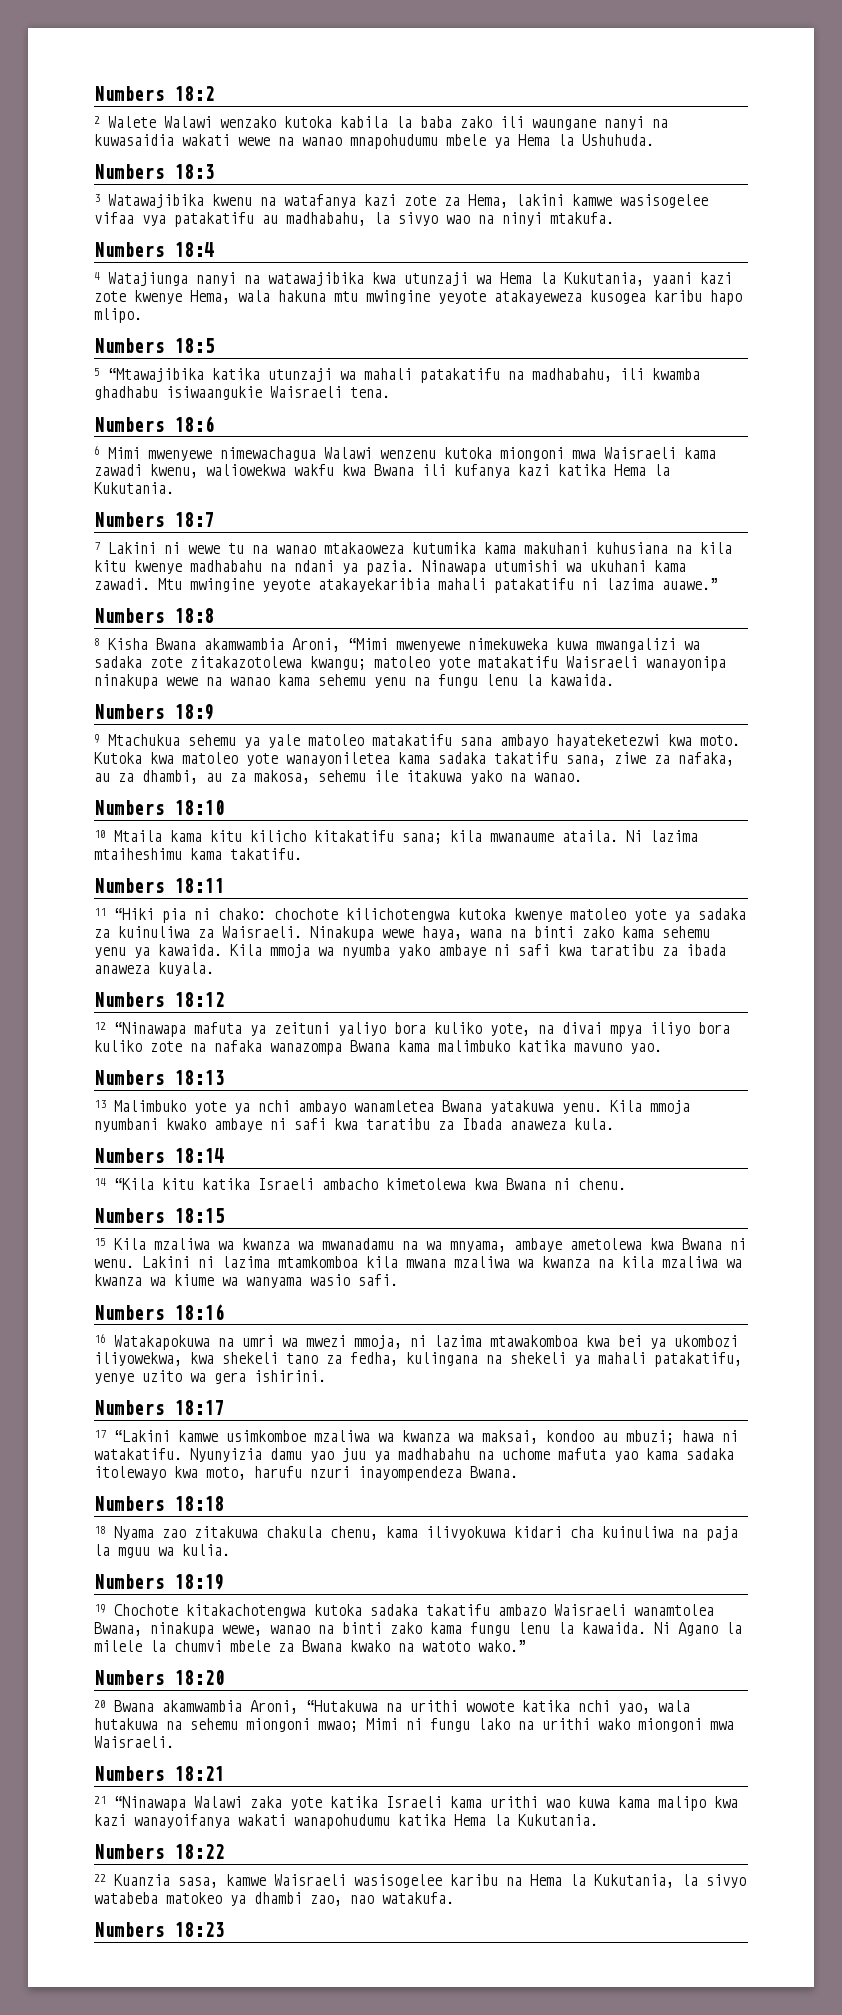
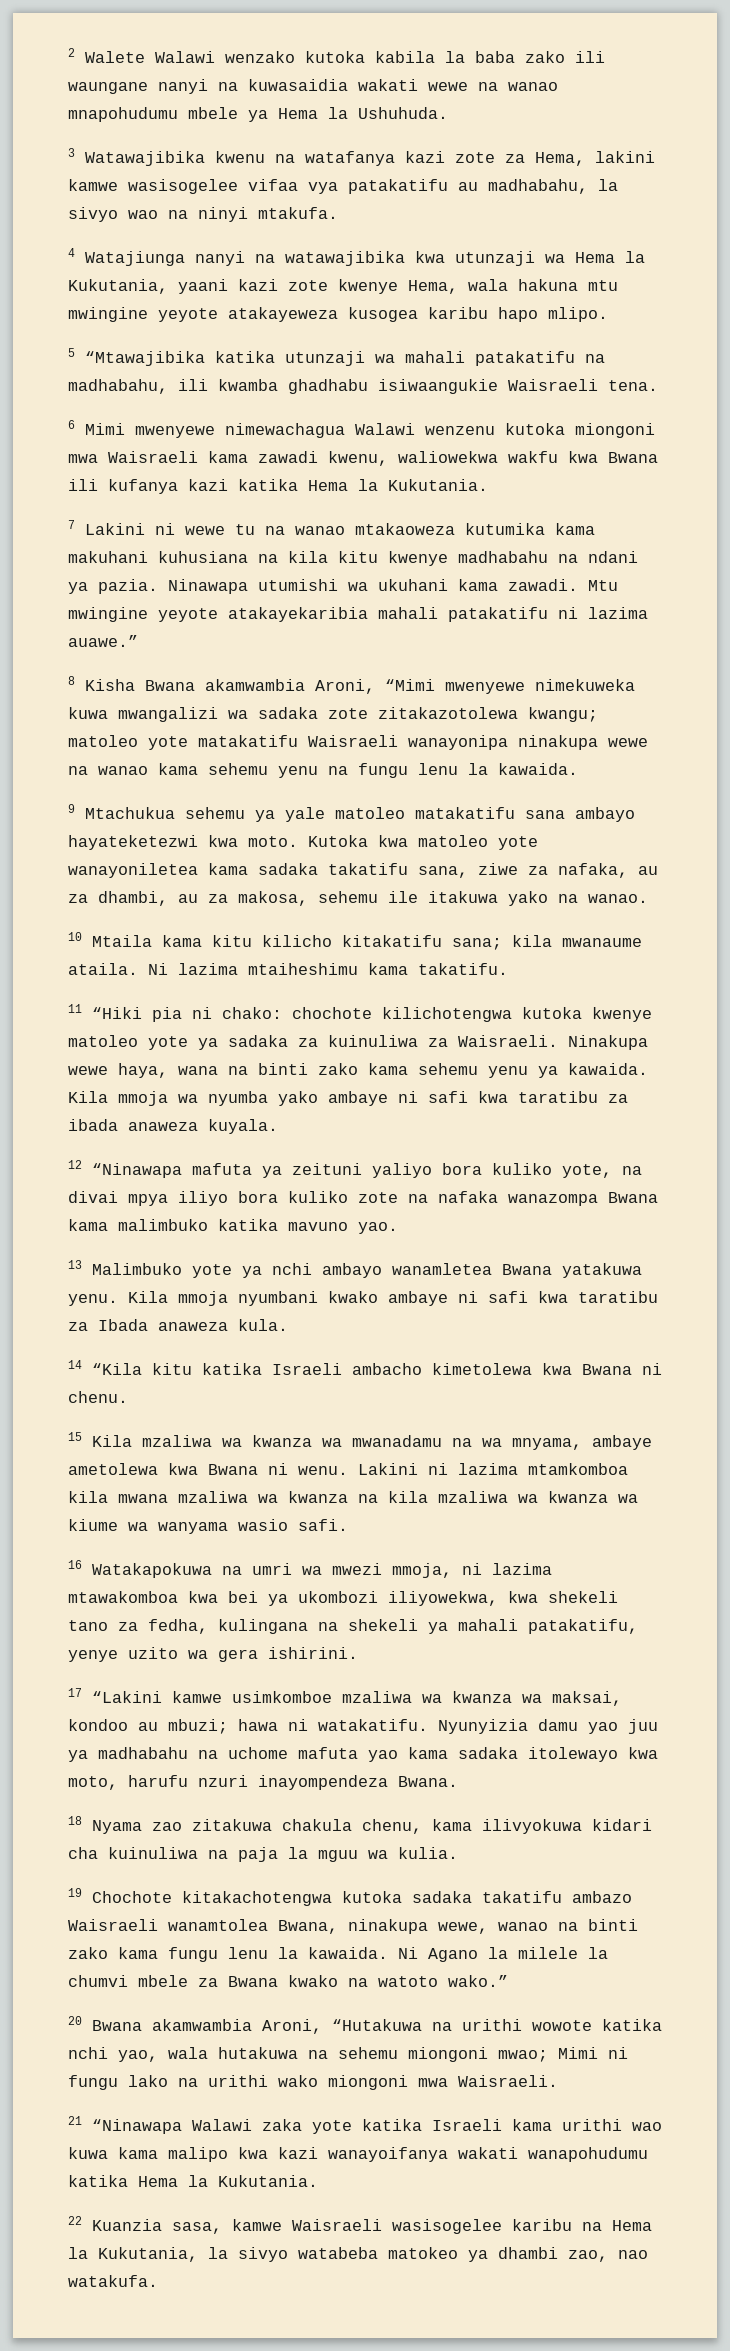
- Numbers 18:2
- Numbers 18:3
- Numbers 18:4
- Numbers 18:5
- Numbers 18:6
- Numbers 18:7
- Numbers 18:8
- Numbers 18:9
- Numbers 18:10
- Numbers 18:11
- Numbers 18:12
- Numbers 18:13
- Numbers 18:14
- Numbers 18:15
- Numbers 18:16
- Numbers 18:17
- Numbers 18:18
- Numbers 18:19
- Numbers 18:20
- Numbers 18:21
- Numbers 18:22
- Numbers 18:23

